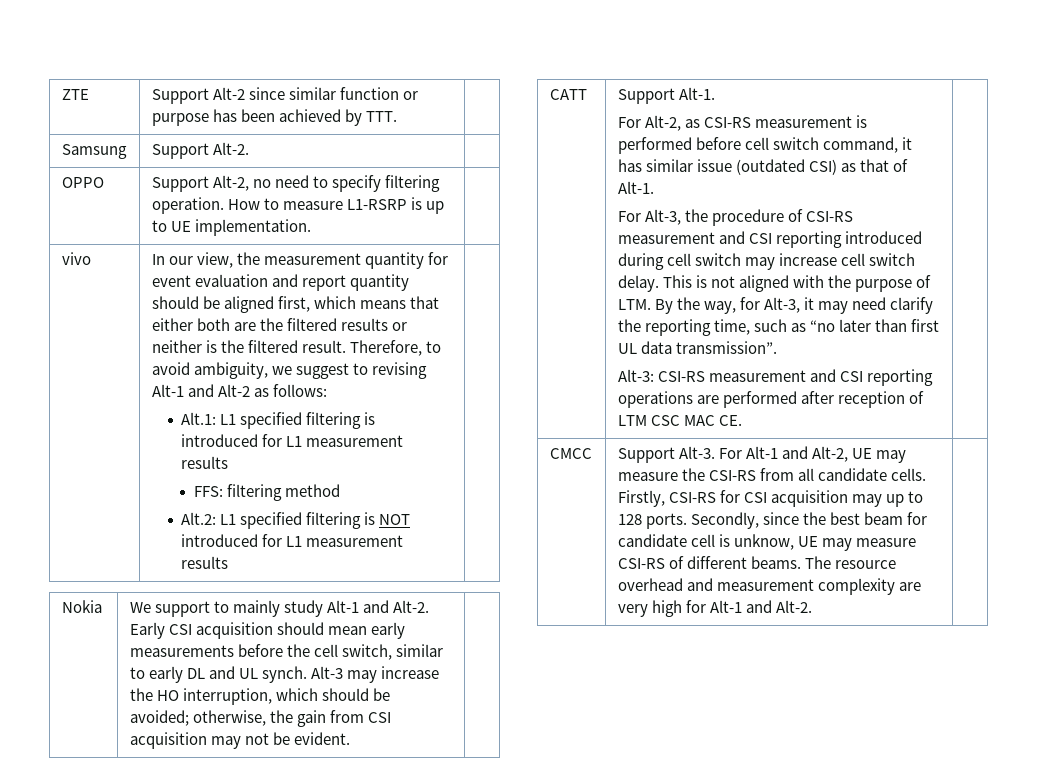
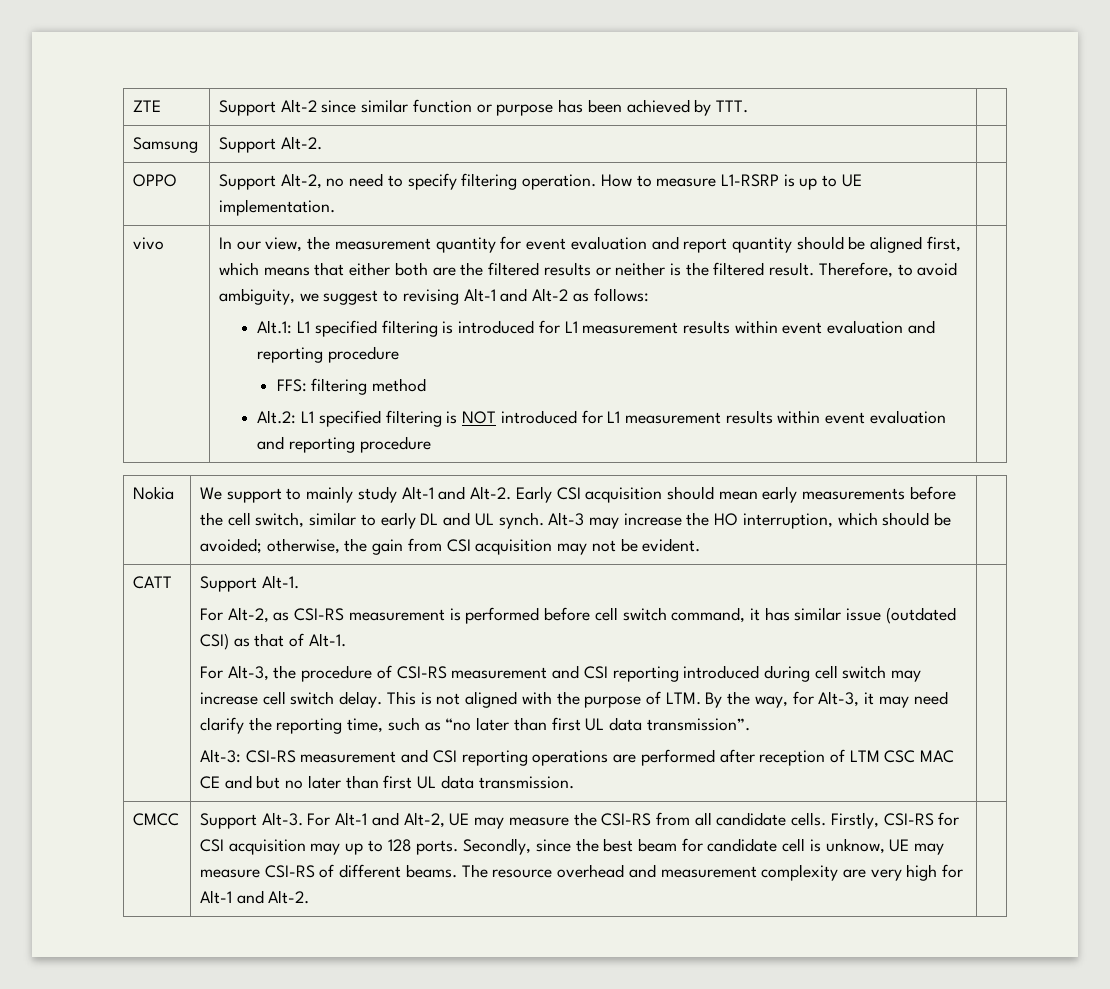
- Alt.1: L1 specified filtering is introduced for L1 measurement results
+ Alt.1: L1 specified filtering is introduced for L1 measurement results within event evaluation and reporting procedure
- Alt.2: L1 specified filtering is NOT introduced for L1 measurement results
+ Alt.2: L1 specified filtering is NOT introduced for L1 measurement results within event evaluation and reporting procedure
- Alt-3: CSI-RS measurement and CSI reporting operations are performed after reception of LTM CSC MAC CE.
+ Alt-3: CSI-RS measurement and CSI reporting operations are performed after reception of LTM CSC MAC CE and but no later than first UL data transmission.

